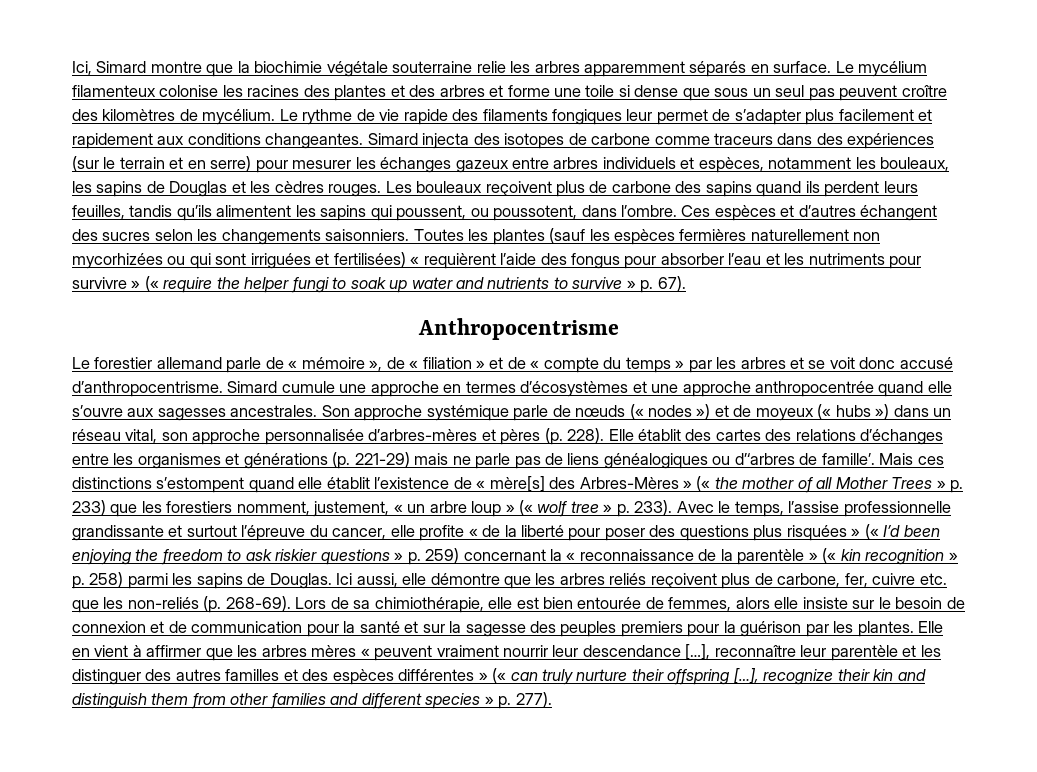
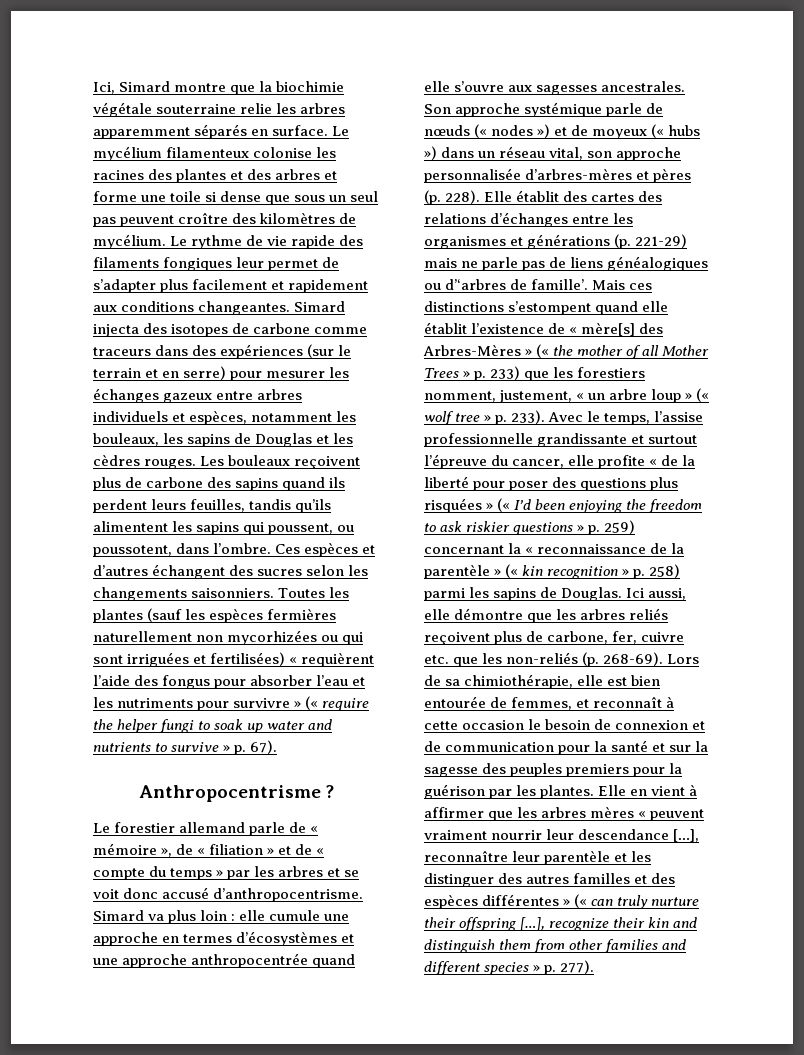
- Anthropocentrisme
+ Anthropocentrisme ?
- Simard cumule une approche en termes d’écosystèmes et une approche anthropocentrée quand elle s’ouvre aux sagesses ancestrales.
+ Simard va plus loin : elle cumule une approche en termes d’écosystèmes et une approche anthropocentrée quand elle s’ouvre aux sagesses ancestrales.
- Lors de sa chimiothérapie, elle est bien entourée de femmes, alors elle insiste sur le besoin de connexion et de communication pour la santé et sur la sagesse des peuples premiers pour la guérison par les plantes.
+ Lors de sa chimiothérapie, elle est bien entourée de femmes, et reconnaît à cette occasion le besoin de connexion et de communication pour la santé et sur la sagesse des peuples premiers pour la guérison par les plantes.

